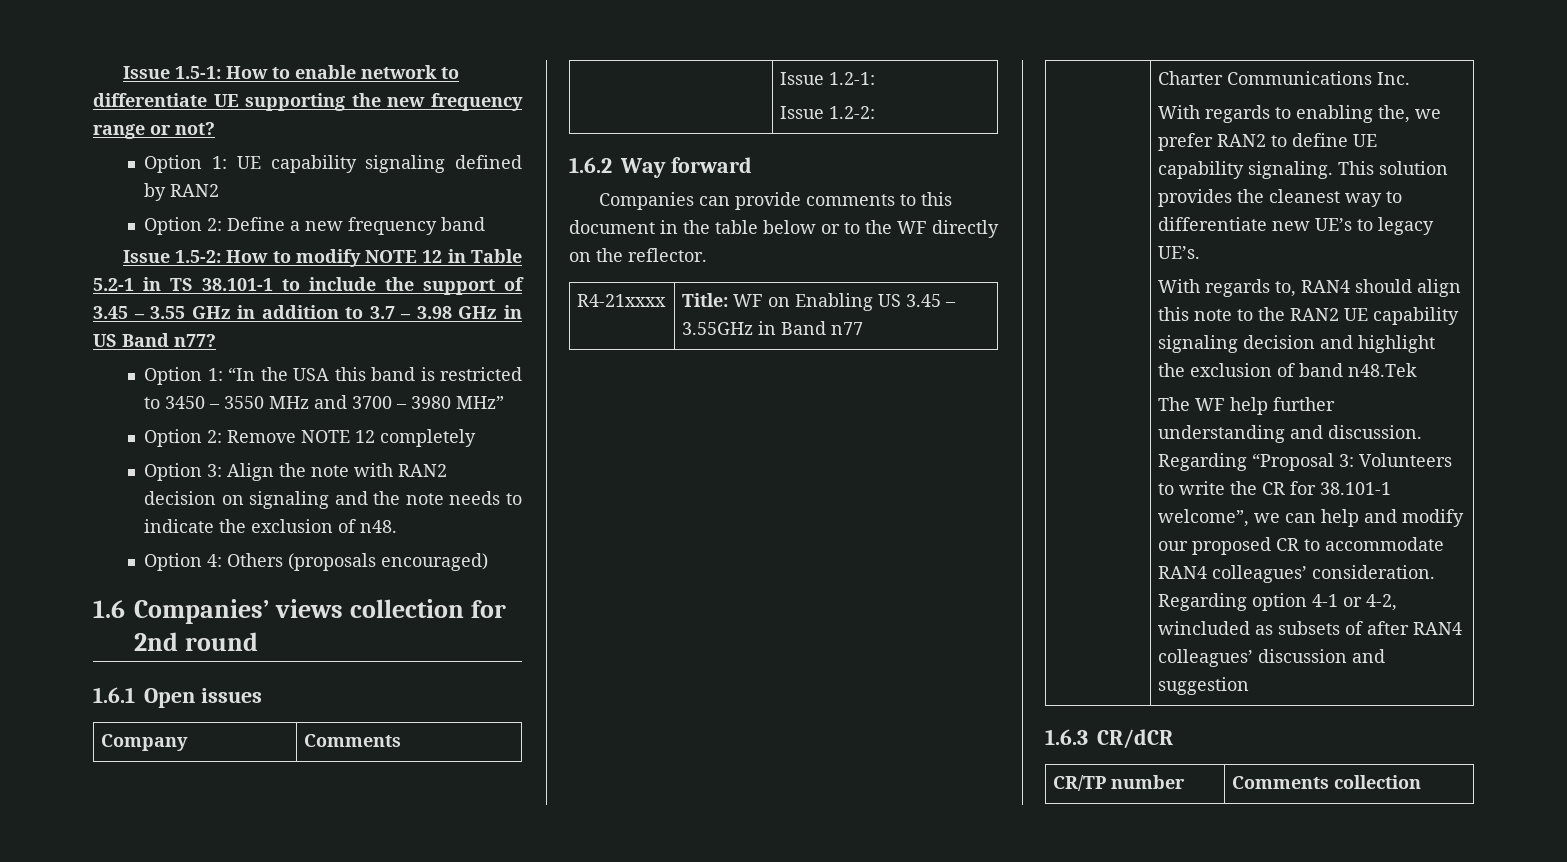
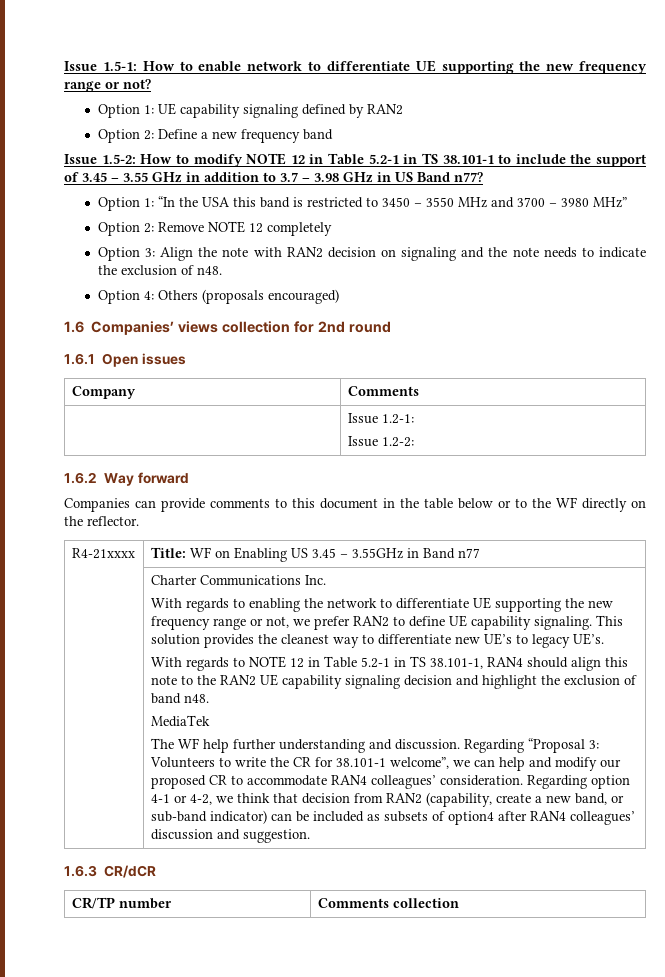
- With regards to enabling the, we prefer RAN2 to define UE capability signaling.
+ With regards to enabling the network to differentiate UE supporting the new frequency range or not, we prefer RAN2 to define UE capability signaling.
- With regards to, RAN4 should align this note to the RAN2 UE capability signaling decision and highlight the exclusion of band n48.Tek
+ With regards to NOTE 12 in Table 5.2-1 in TS 38.101-1, RAN4 should align this note to the RAN2 UE capability signaling decision and highlight the exclusion of band n48.
+ MediaTek
- Regarding option 4-1 or 4-2, wincluded as subsets of after RAN4 colleagues’ discussion and suggestion
+ Regarding option 4-1 or 4-2, we think that decision from RAN2 (capability, create a new band, or sub-band indicator) can be included as subsets of option4 after RAN4 colleagues’ discussion and suggestion.

